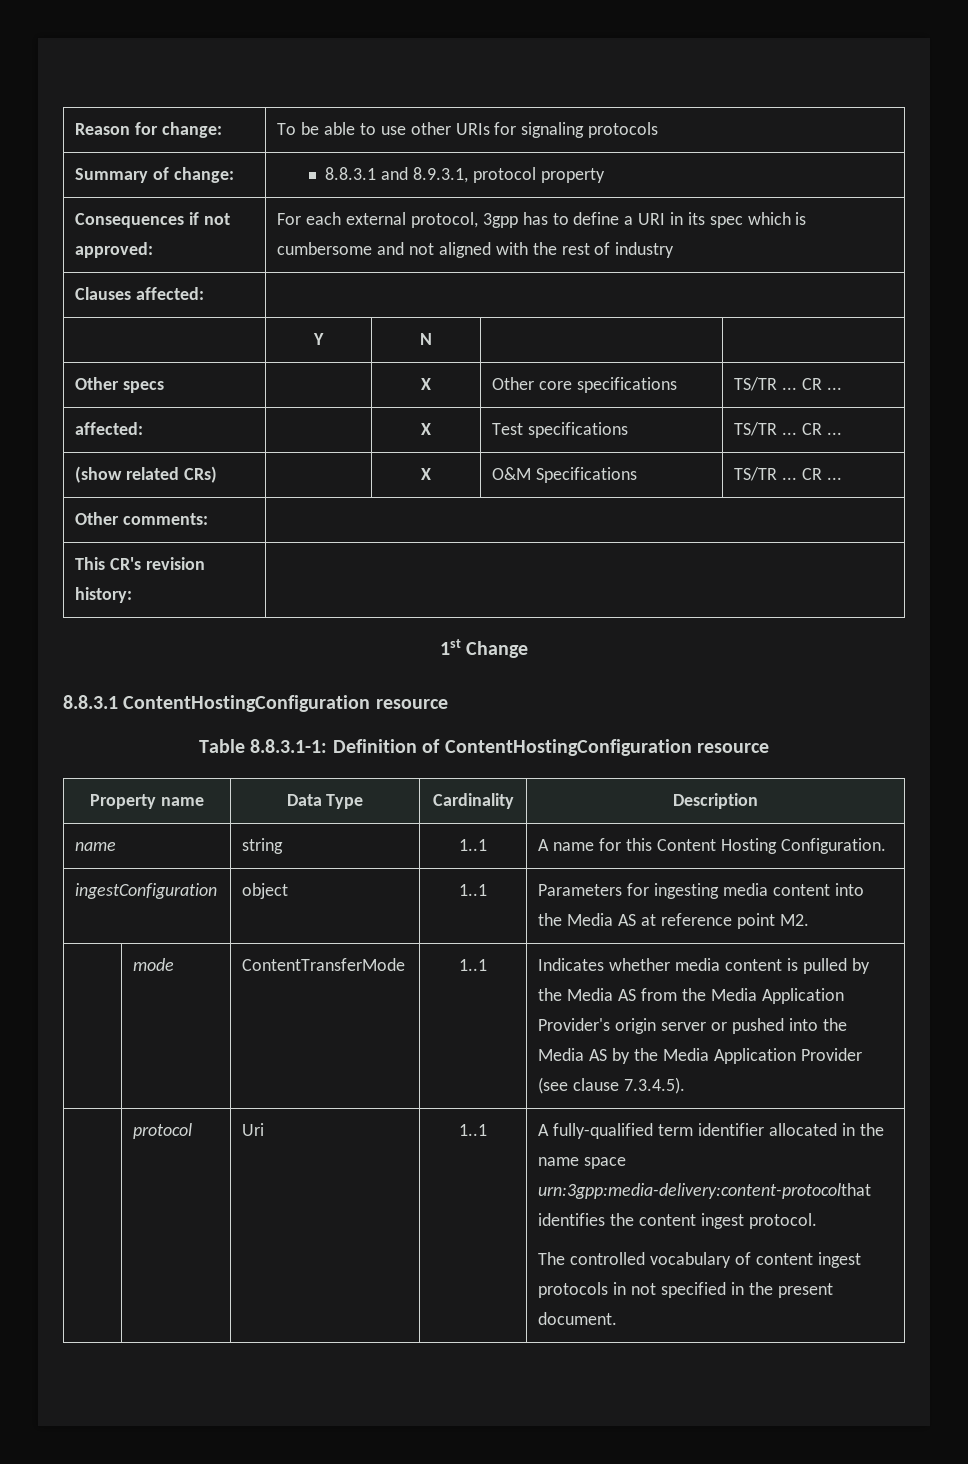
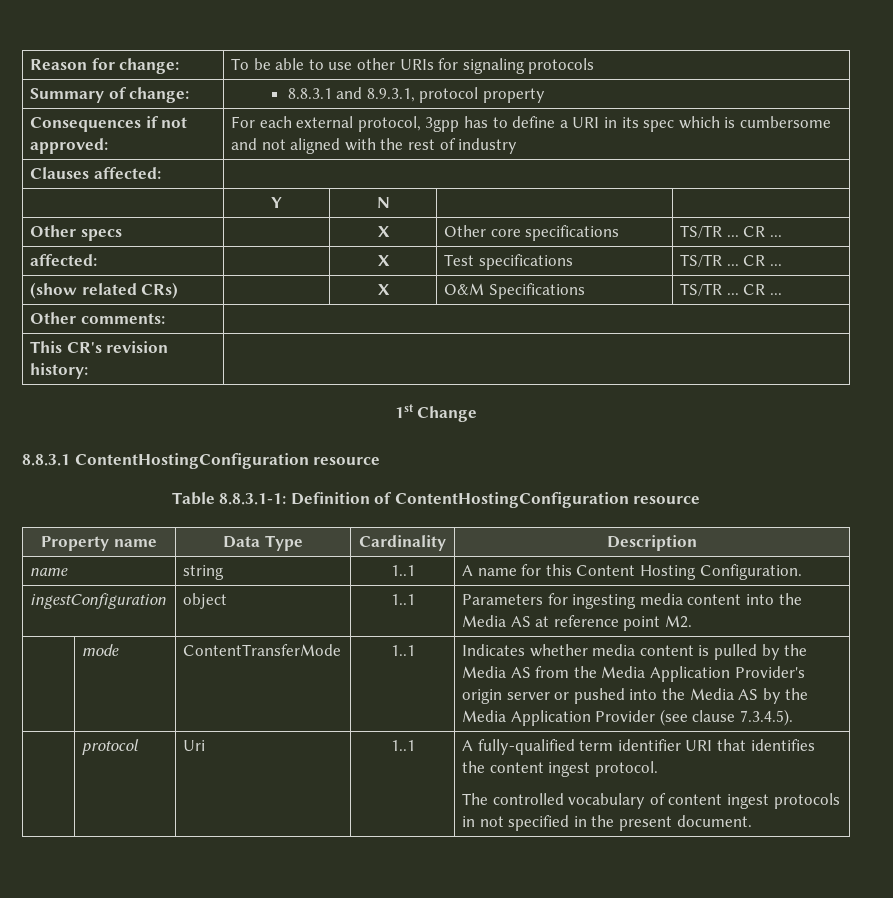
- | protocol | Uri | 1..1 | A fully-qualified term identifier allocated in the name space urn:3gpp:media-delivery:content-protocolthat identifies the content ingest protocol.
+ | protocol | Uri | 1..1 | A fully-qualified term identifier URI that identifies the content ingest protocol.

